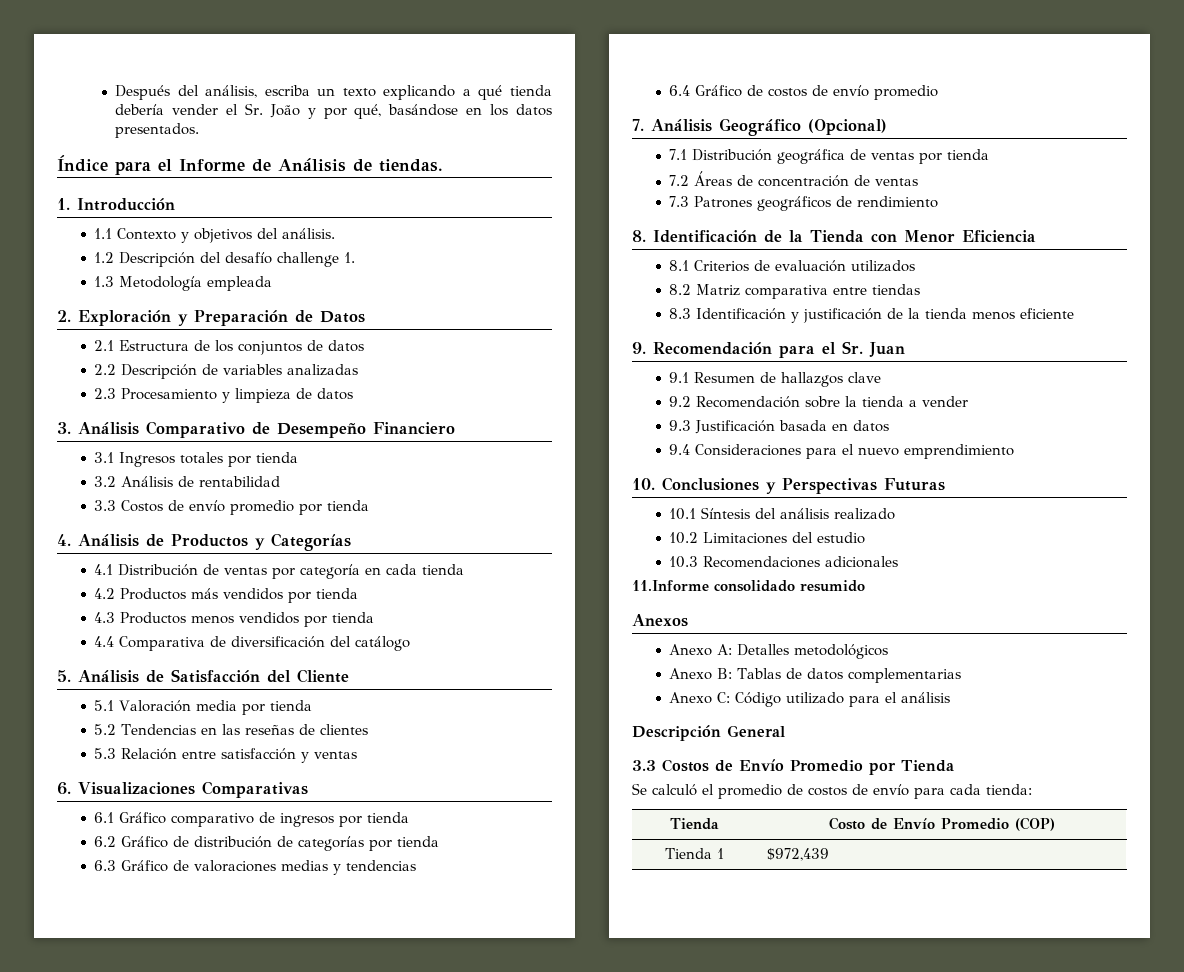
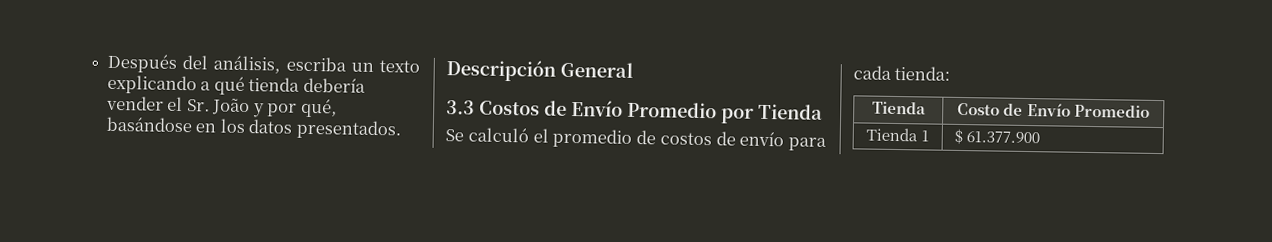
- Índice para el Informe de Análisis de tiendas.
- 1. Introducción
- 1.1 Contexto y objetivos del análisis.
- 1.2 Descripción del desafío challenge 1.
- 1.3 Metodología empleada
- 2. Exploración y Preparación de Datos
- 2.1 Estructura de los conjuntos de datos
- 2.2 Descripción de variables analizadas
- 2.3 Procesamiento y limpieza de datos
- 3. Análisis Comparativo de Desempeño Financiero
- 3.1 Ingresos totales por tienda
- 3.2 Análisis de rentabilidad
- 3.3 Costos de envío promedio por tienda
- 4. Análisis de Productos y Categorías
- 4.1 Distribución de ventas por categoría en cada tienda
- 4.2 Productos más vendidos por tienda
- 4.3 Productos menos vendidos por tienda
- 4.4 Comparativa de diversificación del catálogo
- 5. Análisis de Satisfacción del Cliente
- 5.1 Valoración media por tienda
- 5.2 Tendencias en las reseñas de clientes
- 5.3 Relación entre satisfacción y ventas
- 6. Visualizaciones Comparativas
- 6.1 Gráfico comparativo de ingresos por tienda
- 6.2 Gráfico de distribución de categorías por tienda
- 6.3 Gráfico de valoraciones medias y tendencias
- 6.4 Gráfico de costos de envío promedio
- 7. Análisis Geográfico (Opcional)
- 7.1 Distribución geográfica de ventas por tienda
- 7.2 Áreas de concentración de ventas
- 7.3 Patrones geográficos de rendimiento
- 8. Identificación de la Tienda con Menor Eficiencia
- 8.1 Criterios de evaluación utilizados
- 8.2 Matriz comparativa entre tiendas
- 8.3 Identificación y justificación de la tienda menos eficiente
- 9. Recomendación para el Sr. Juan
- 9.1 Resumen de hallazgos clave
- 9.2 Recomendación sobre la tienda a vender
- 9.3 Justificación basada en datos
- 9.4 Consideraciones para el nuevo emprendimiento
- 10. Conclusiones y Perspectivas Futuras
- 10.1 Síntesis del análisis realizado
- 10.2 Limitaciones del estudio
- 10.3 Recomendaciones adicionales
- 11.Informe consolidado resumido
- Anexos
- Anexo A: Detalles metodológicos
- Anexo B: Tablas de datos complementarias
- Anexo C: Código utilizado para el análisis
- Tienda | Costo de Envío Promedio (COP)
+ Tienda | Costo de Envío Promedio
- Tienda 1 | $972,439
+ Tienda 1 | $ 61.377.900

